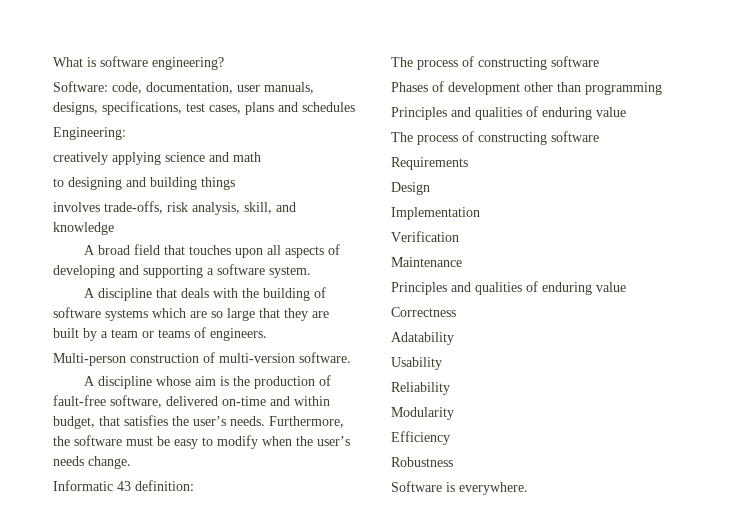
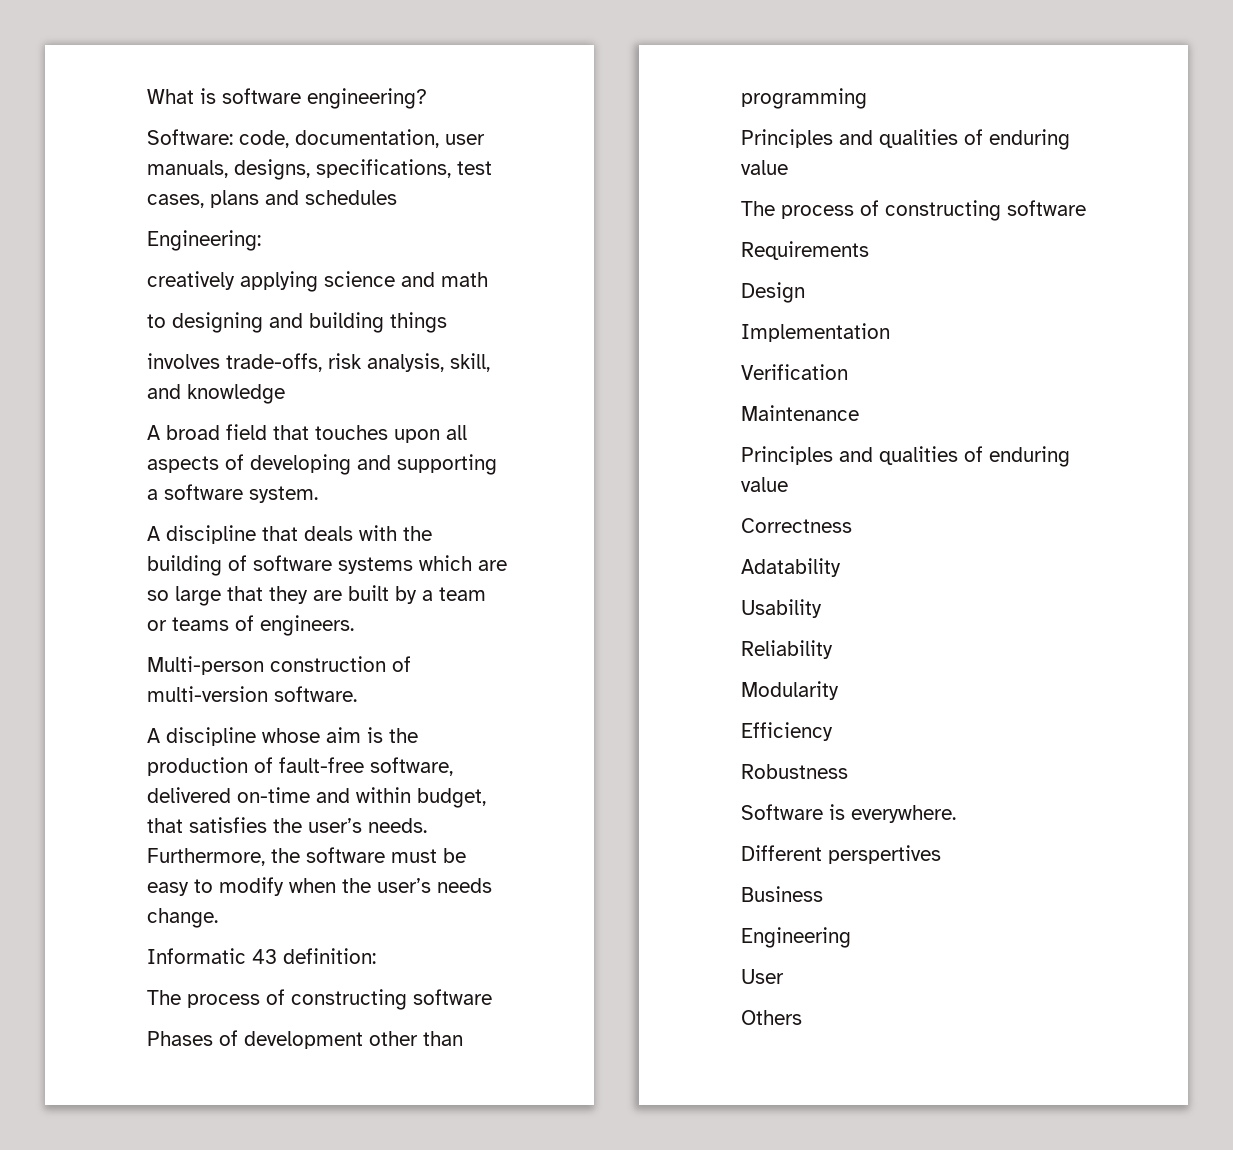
+ Different perspertives
+ Business
+ Engineering
+ User
+ Others

